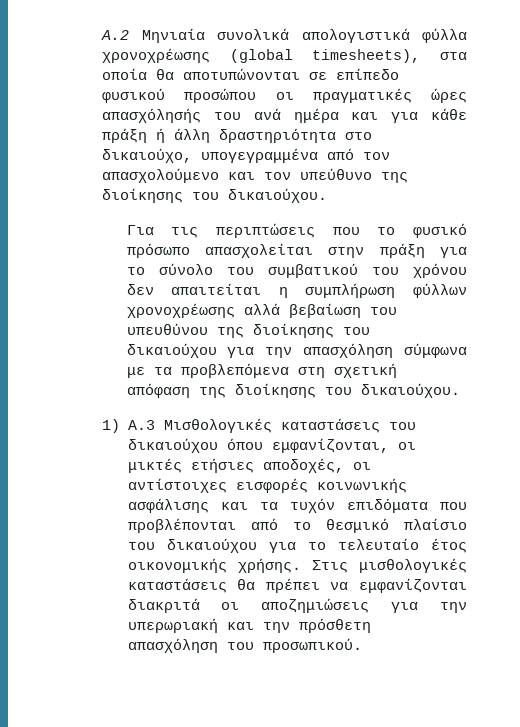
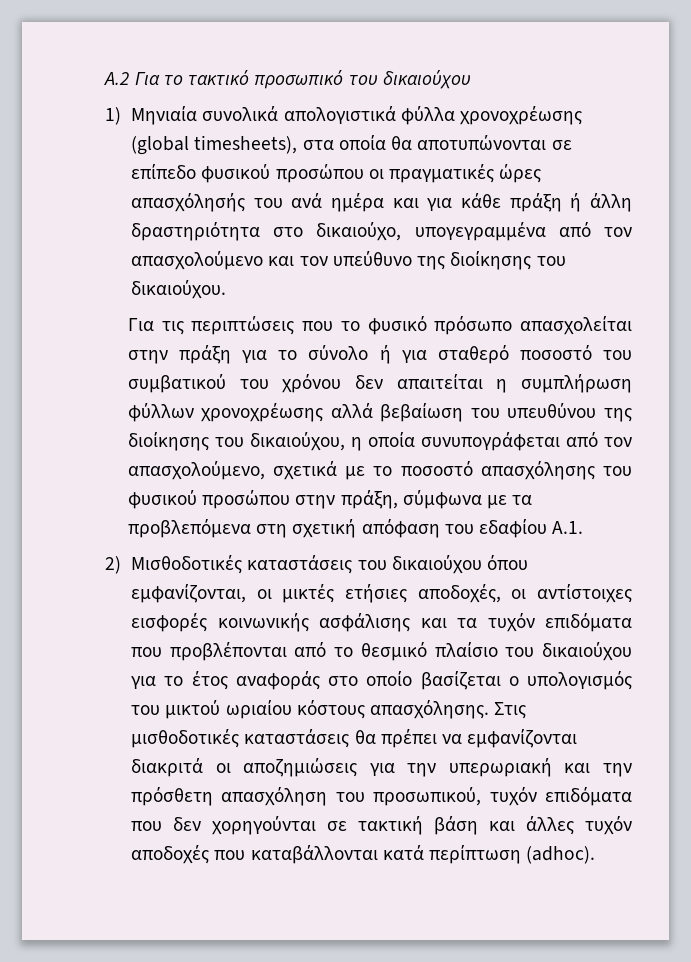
- Α.2 Μηνιαία συνολικά απολογιστικά φύλλα χρονοχρέωσης (global timesheets), στα οποία θα αποτυπώνονται σε επίπεδο φυσικού προσώπου οι πραγματικές ώρες απασχόλησής του ανά ημέρα και για κάθε πράξη ή άλλη δραστηριότητα στο δικαιούχο, υπογεγραμμένα από τον απασχολούμενο και τον υπεύθυνο της διοίκησης του δικαιούχου.
+ Α.2 Για το τακτικό προσωπικό του δικαιούχου
+ 1) Μηνιαία συνολικά απολογιστικά φύλλα χρονοχρέωσης (global timesheets), στα οποία θα αποτυπώνονται σε επίπεδο φυσικού προσώπου οι πραγματικές ώρες απασχόλησής του ανά ημέρα και για κάθε πράξη ή άλλη δραστηριότητα στο δικαιούχο, υπογεγραμμένα από τον απασχολούμενο και τον υπεύθυνο της διοίκησης του δικαιούχου.
- Για τις περιπτώσεις που το φυσικό πρόσωπο απασχολείται στην πράξη για το σύνολο του συμβατικού του χρόνου δεν απαιτείται η συμπλήρωση φύλλων χρονοχρέωσης αλλά βεβαίωση του υπευθύνου της διοίκησης του δικαιούχου για την απασχόληση σύμφωνα με τα προβλεπόμενα στη σχετική απόφαση της διοίκησης του δικαιούχου.
- 1) Α.3 Μισθολογικές καταστάσεις του δικαιούχου όπου εμφανίζονται, οι μικτές ετήσιες αποδοχές, οι αντίστοιχες εισφορές κοινωνικής ασφάλισης και τα τυχόν επιδόματα που προβλέπονται από το θεσμικό πλαίσιο του δικαιούχου για το τελευταίο έτος οικονομικής χρήσης. Στις μισθολογικές καταστάσεις θα πρέπει να εμφανίζονται διακριτά οι αποζημιώσεις για την υπερωριακή και την πρόσθετη απασχόληση του προσωπικού.
+ Για τις περιπτώσεις που το φυσικό πρόσωπο απασχολείται στην πράξη για το σύνολο ή για σταθερό ποσοστό του συμβατικού του χρόνου δεν απαιτείται η συμπλήρωση φύλλων χρονοχρέωσης αλλά βεβαίωση του υπευθύνου της διοίκησης του δικαιούχου, η οποία συνυπογράφεται από τον απασχολούμενο, σχετικά με το ποσοστό απασχόλησης του φυσικού προσώπου στην πράξη, σύμφωνα με τα προβλεπόμενα στη σχετική απόφαση του εδαφίου Α.1.
+ 2) Μισθοδοτικές καταστάσεις του δικαιούχου όπου εμφανίζονται, οι μικτές ετήσιες αποδοχές, οι αντίστοιχες εισφορές κοινωνικής ασφάλισης και τα τυχόν επιδόματα που προβλέπονται από το θεσμικό πλαίσιο του δικαιούχου για το έτος αναφοράς στο οποίο βασίζεται ο υπολογισμός του μικτού ωριαίου κόστους απασχόλησης. Στις μισθοδοτικές καταστάσεις θα πρέπει να εμφανίζονται διακριτά οι αποζημιώσεις για την υπερωριακή και την πρόσθετη απασχόληση του προσωπικού, τυχόν επιδόματα που δεν χορηγούνται σε τακτική βάση και άλλες τυχόν αποδοχές που καταβάλλονται κατά περίπτωση (adhoc).

